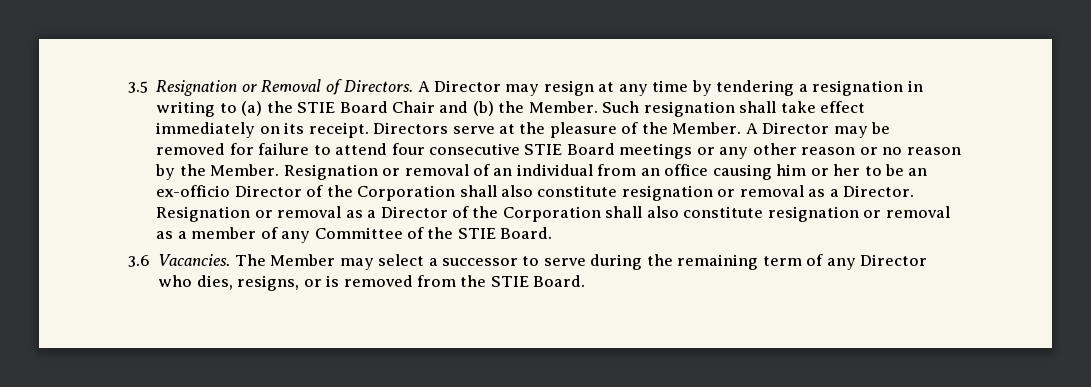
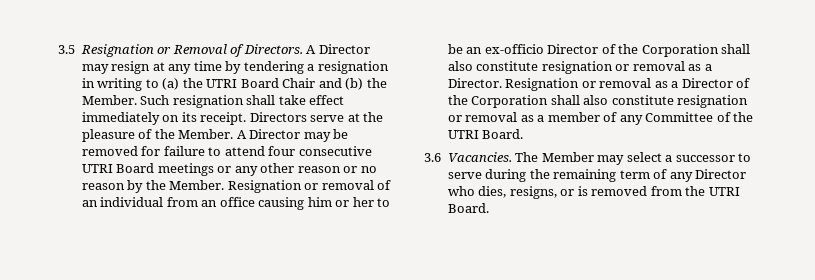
- A Director may resign at any time by tendering a resignation in writing to (a) the STIE Board Chair and (b) the Member.
+ A Director may resign at any time by tendering a resignation in writing to (a) the UTRI Board Chair and (b) the Member.
- A Director may be removed for failure to attend four consecutive STIE Board meetings or any other reason or no reason by the Member.
+ A Director may be removed for failure to attend four consecutive UTRI Board meetings or any other reason or no reason by the Member.
- Resignation or removal as a Director of the Corporation shall also constitute resignation or removal as a member of any Committee of the STIE Board.
+ Resignation or removal as a Director of the Corporation shall also constitute resignation or removal as a member of any Committee of the UTRI Board.
- The Member may select a successor to serve during the remaining term of any Director who dies, resigns, or is removed from the STIE Board.
+ The Member may select a successor to serve during the remaining term of any Director who dies, resigns, or is removed from the UTRI Board.

